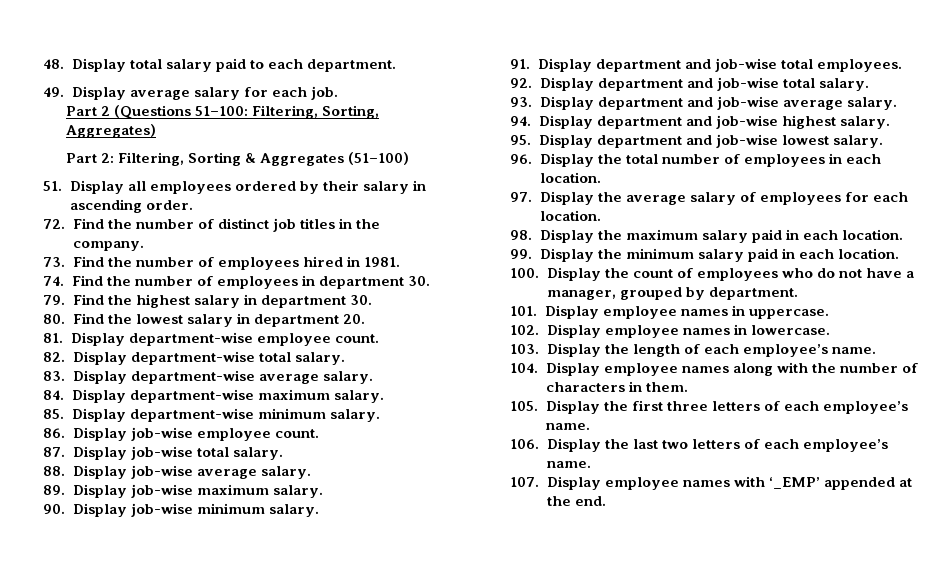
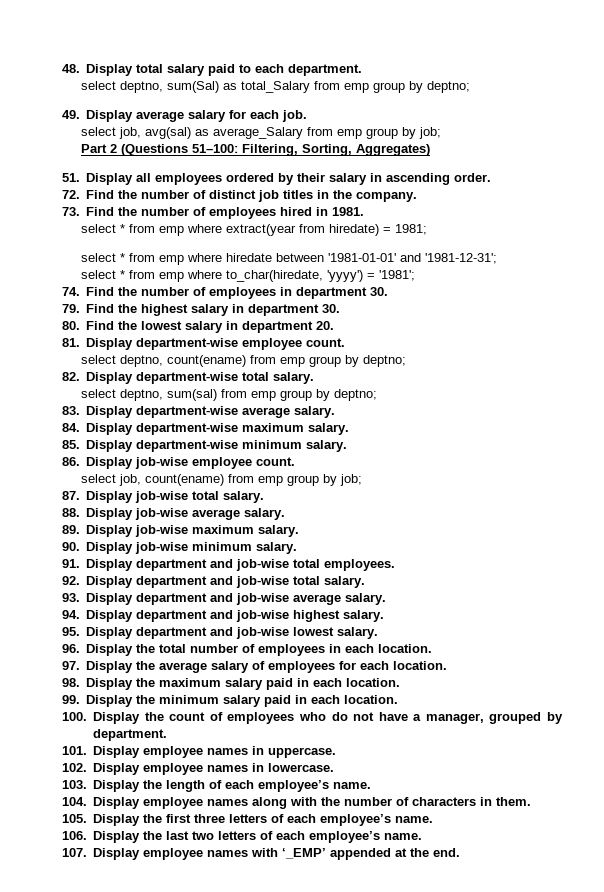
+ select deptno, sum(Sal) as total_Salary from emp group by deptno;
+ select job, avg(sal) as average_Salary from emp group by job;
- Part 2: Filtering, Sorting & Aggregates (51–100)
+ select * from emp where extract(year from hiredate) = 1981;
+ select * from emp where hiredate between '1981-01-01' and '1981-12-31';
+ select * from emp where to_char(hiredate, 'yyyy') = '1981';
+ select deptno, count(ename) from emp group by deptno;
+ select deptno, sum(sal) from emp group by deptno;
+ select job, count(ename) from emp group by job;

